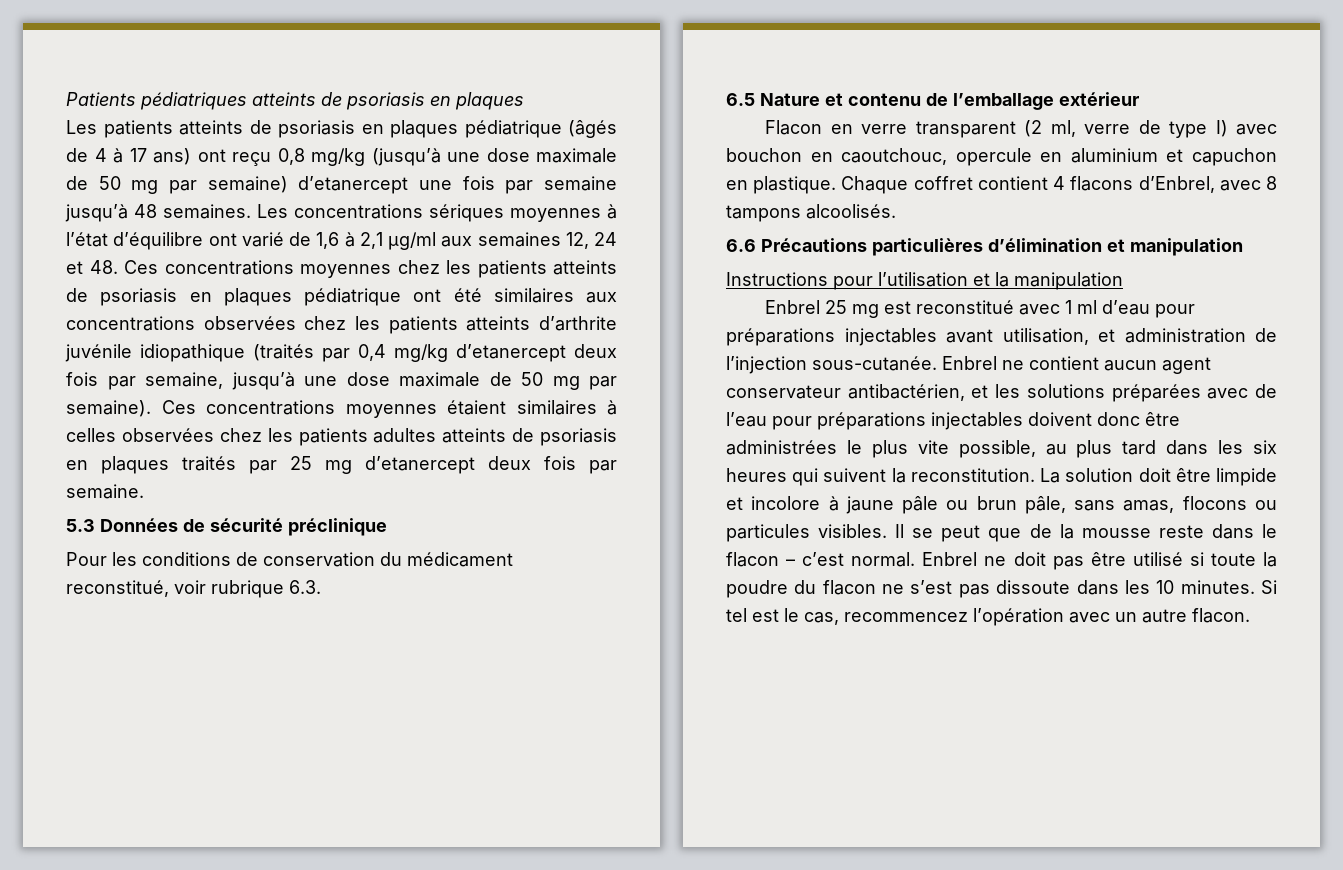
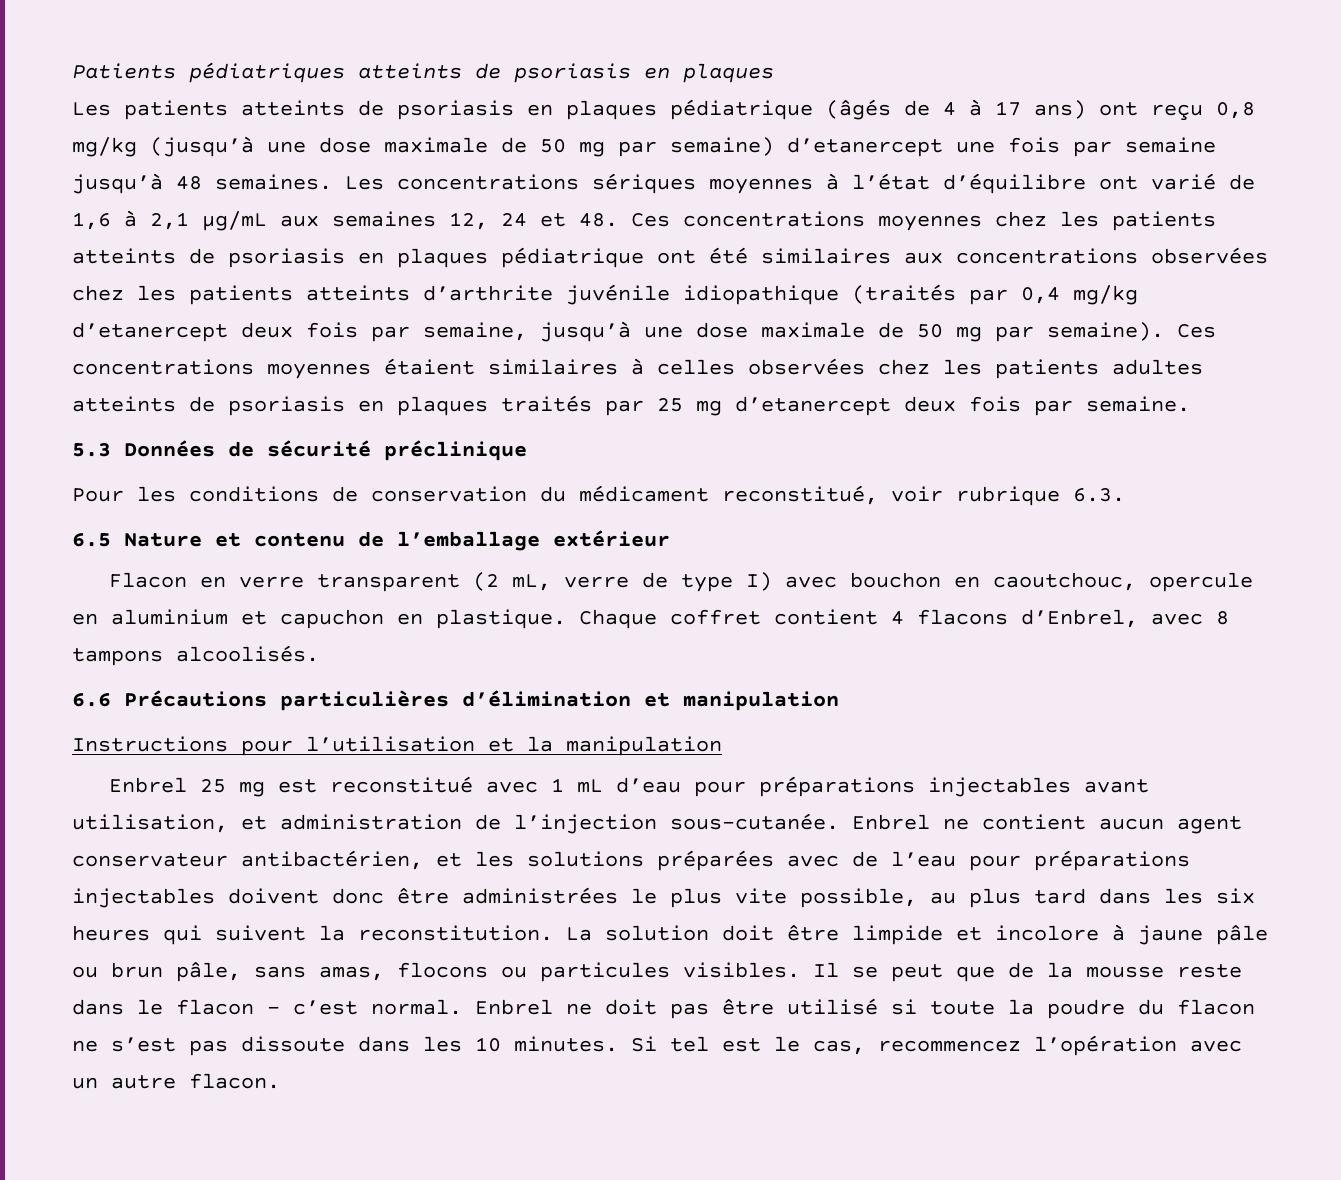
- Les concentrations sériques moyennes à l’état d’équilibre ont varié de 1,6 à 2,1 μg/ml aux semaines 12, 24 et 48. Ces concentrations moyennes chez les patients atteints de psoriasis en plaques pédiatrique ont été similaires aux concentrations observées chez les patients atteints d’arthrite juvénile idiopathique (traités par 0,4 mg/kg d’etanercept deux fois par semaine, jusqu’à une dose maximale de 50 mg par semaine).
+ Les concentrations sériques moyennes à l’état d’équilibre ont varié de 1,6 à 2,1 μg/mL aux semaines 12, 24 et 48. Ces concentrations moyennes chez les patients atteints de psoriasis en plaques pédiatrique ont été similaires aux concentrations observées chez les patients atteints d’arthrite juvénile idiopathique (traités par 0,4 mg/kg d’etanercept deux fois par semaine, jusqu’à une dose maximale de 50 mg par semaine).
- Flacon en verre transparent (2 ml, verre de type I) avec bouchon en caoutchouc, opercule en aluminium et capuchon en plastique.
+ Flacon en verre transparent (2 mL, verre de type I) avec bouchon en caoutchouc, opercule en aluminium et capuchon en plastique.
- Enbrel 25 mg est reconstitué avec 1 ml d’eau pour préparations injectables avant utilisation, et administration de l’injection sous-cutanée.
+ Enbrel 25 mg est reconstitué avec 1 mL d’eau pour préparations injectables avant utilisation, et administration de l’injection sous-cutanée.

